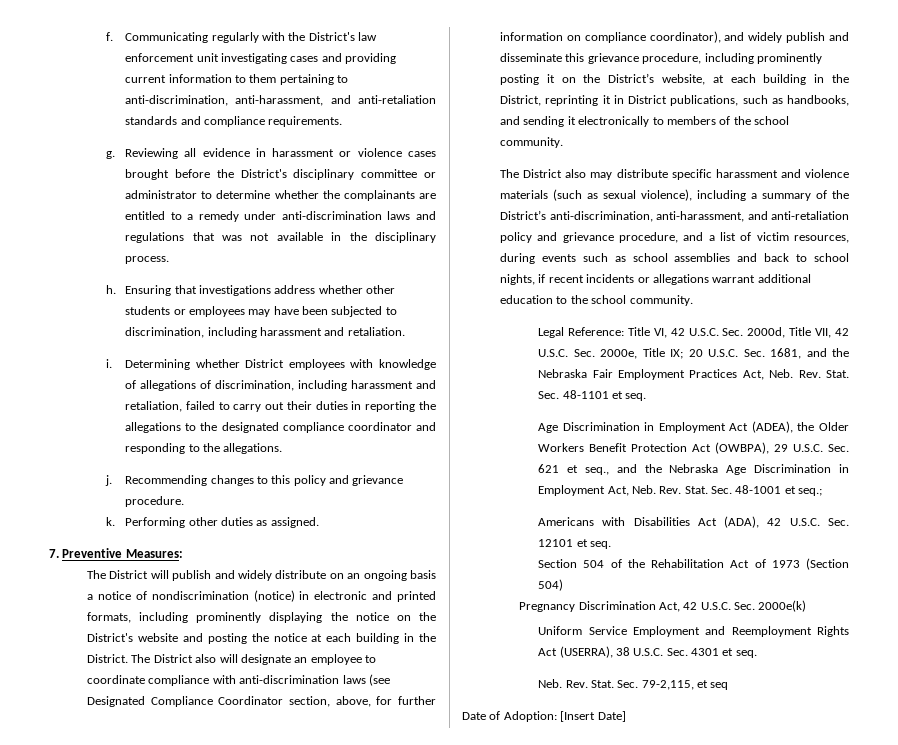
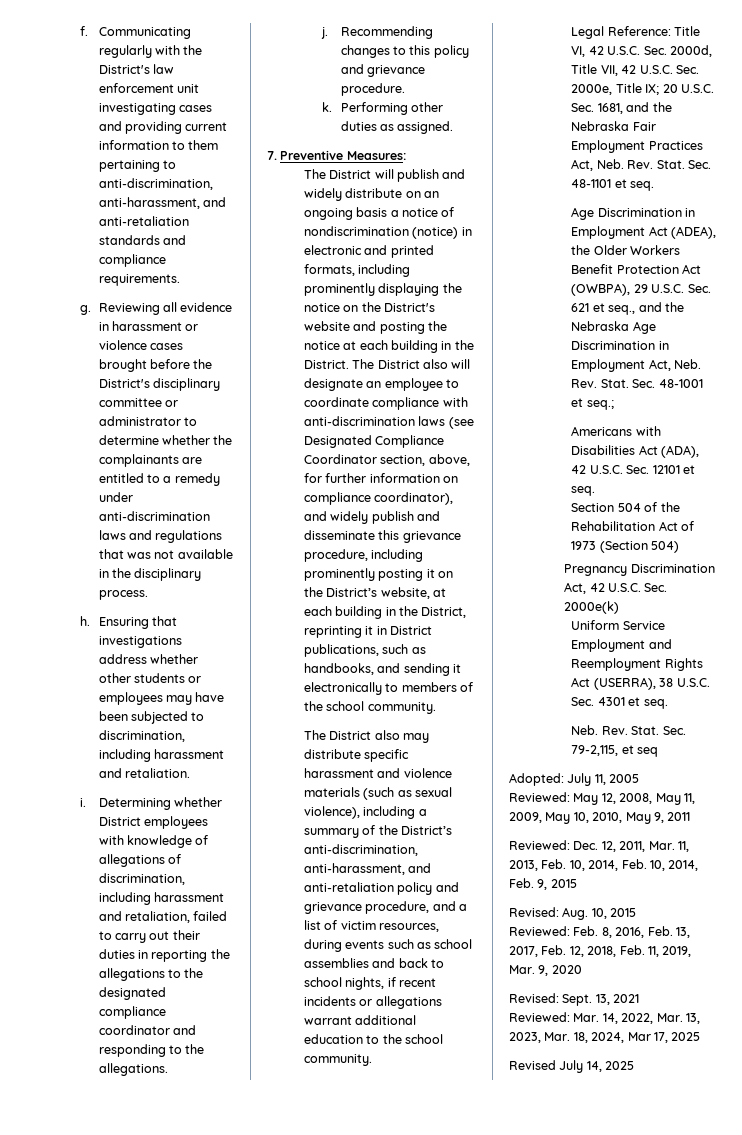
- Date of Adoption: [Insert Date]
+ Adopted: July 11, 2005
+ Reviewed: May 12, 2008, May 11, 2009, May 10, 2010, May 9, 2011
+ Reviewed: Dec. 12, 2011, Mar. 11, 2013, Feb. 10, 2014, Feb. 10, 2014, Feb. 9, 2015
+ Revised: Aug. 10, 2015
+ Reviewed: Feb. 8, 2016, Feb. 13, 2017, Feb. 12, 2018, Feb. 11, 2019, Mar. 9, 2020
+ Revised: Sept. 13, 2021
+ Reviewed: Mar. 14, 2022, Mar. 13, 2023, Mar. 18, 2024, Mar 17, 2025
+ Revised July 14, 2025

